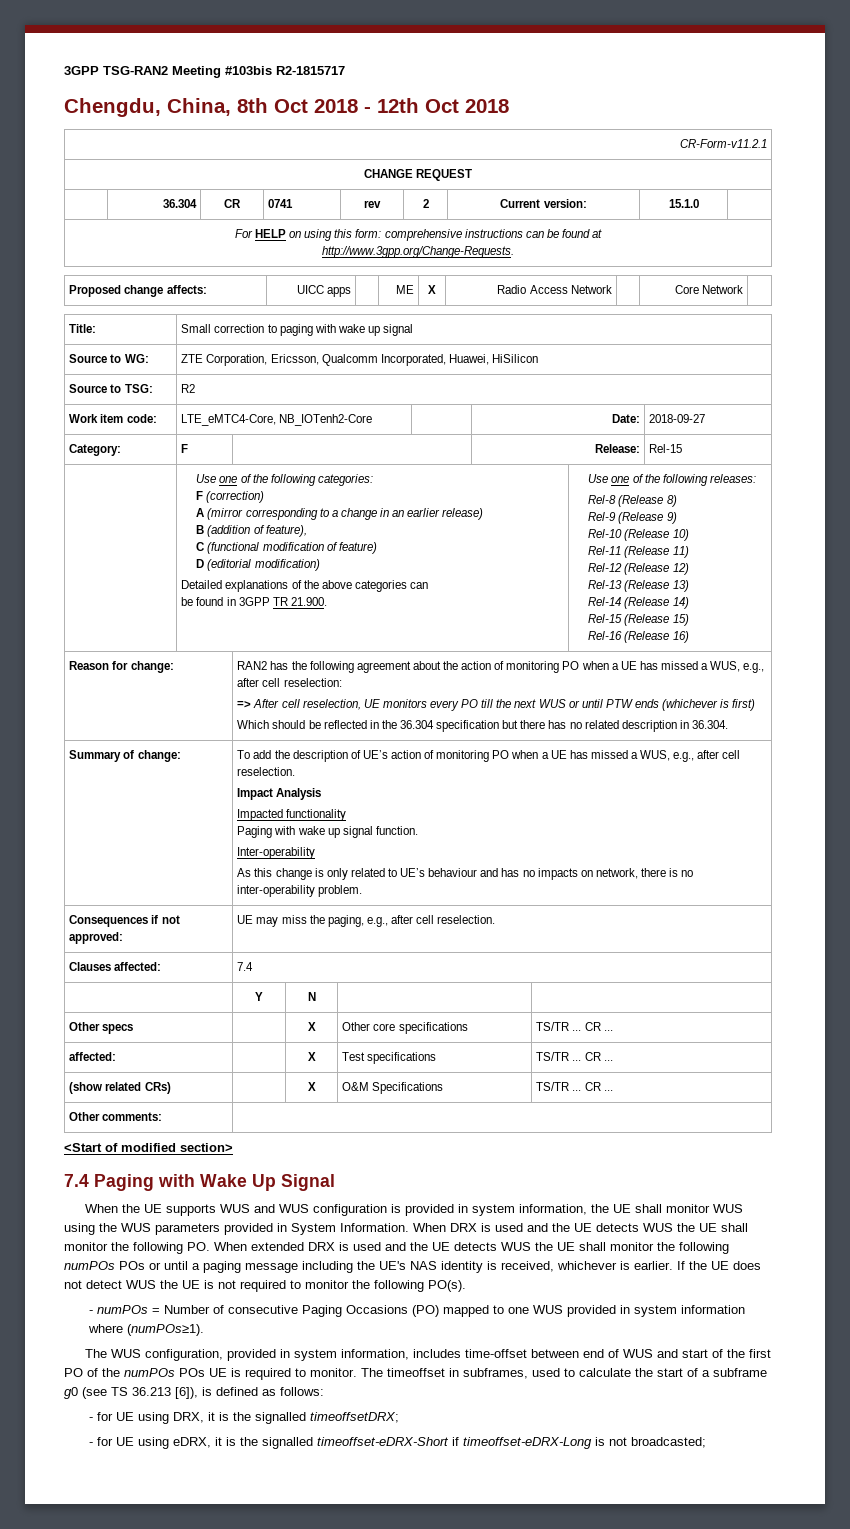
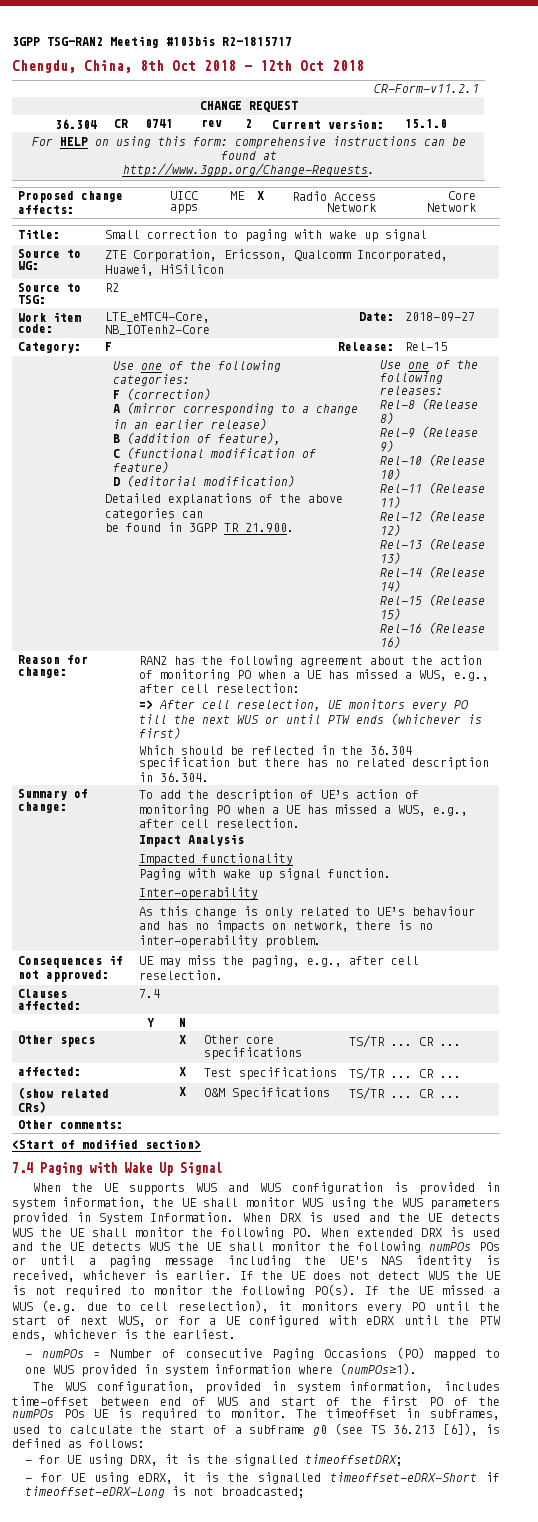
+ If the UE missed a WUS (e.g. due to cell reselection), it monitors every PO until the start of next WUS, or for a UE configured with eDRX until the PTW ends, whichever is the earliest.

